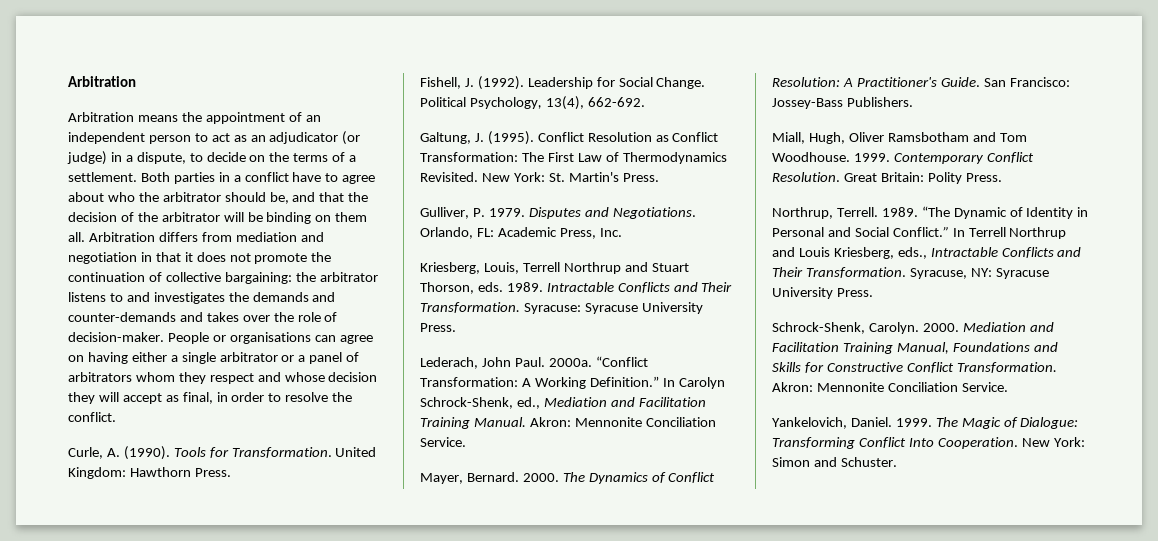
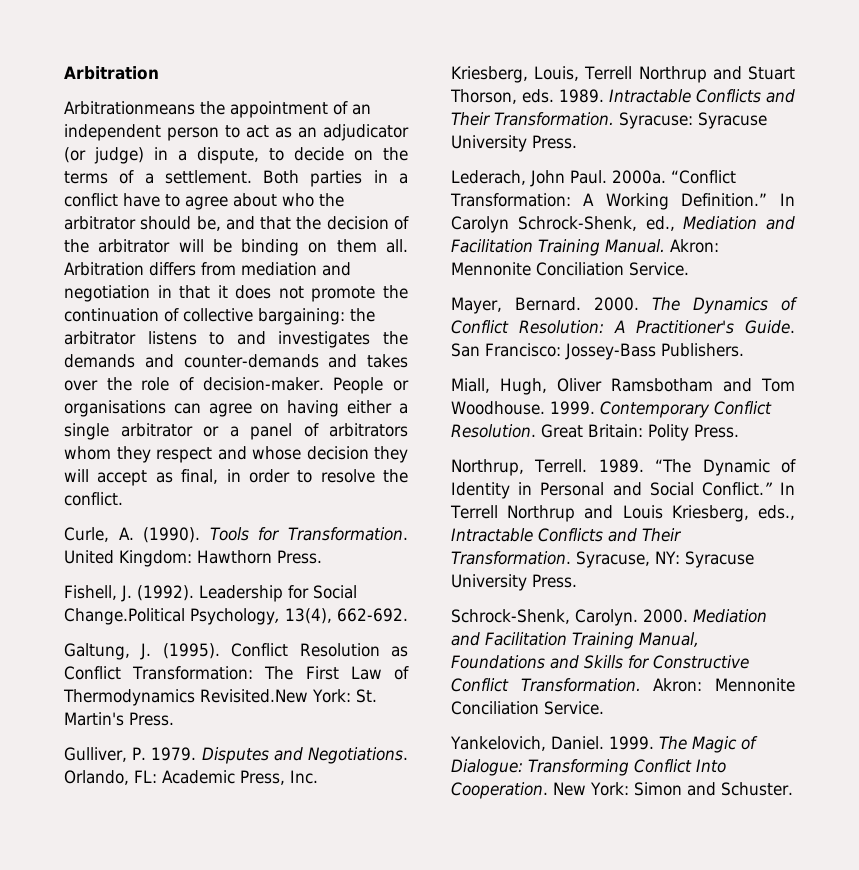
- Arbitration means the appointment of an independent person to act as an adjudicator (or judge) in a dispute, to decide on the terms of a settlement.
+ Arbitrationmeans the appointment of an independent person to act as an adjudicator (or judge) in a dispute, to decide on the terms of a settlement.
- Leadership for Social Change. Political Psychology, 13(4), 662-692.
+ Leadership for Social Change.Political Psychology, 13(4), 662-692.
- Conflict Resolution as Conflict Transformation: The First Law of Thermodynamics Revisited. New York: St. Martin's Press.
+ Conflict Resolution as Conflict Transformation: The First Law of Thermodynamics Revisited.New York: St. Martin's Press.

